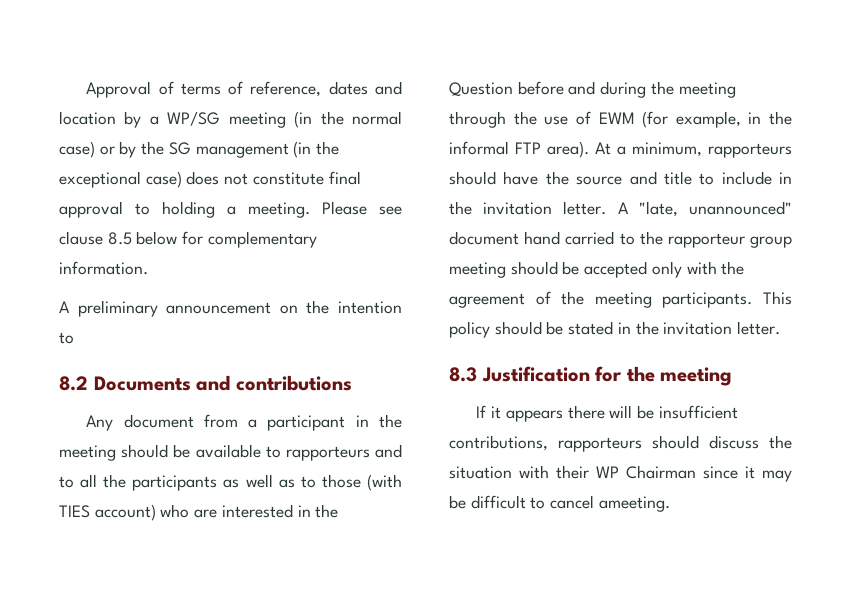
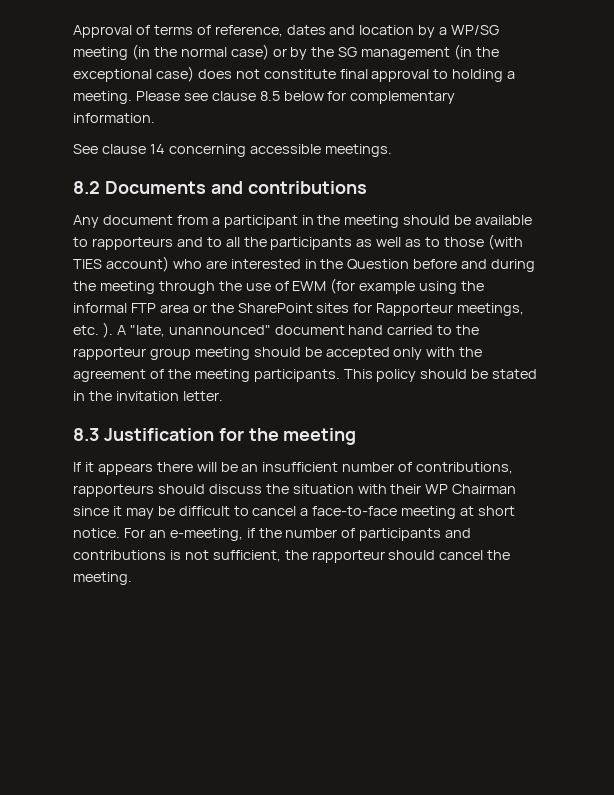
- A preliminary announcement on the intention to
+ See clause 14 concerning accessible meetings.
- Any document from a participant in the meeting should be available to rapporteurs and to all the participants as well as to those (with TIES account) who are interested in the Question before and during the meeting through the use of EWM (for example, in the informal FTP area). At a minimum, rapporteurs should have the source and title to include in the invitation letter.
+ Any document from a participant in the meeting should be available to rapporteurs and to all the participants as well as to those (with TIES account) who are interested in the Question before and during the meeting through the use of EWM (for example using the informal FTP area or the SharePoint sites for Rapporteur meetings, etc. ).
- If it appears there will be insufficient contributions, rapporteurs should discuss the situation with their WP Chairman since it may be difficult to cancel ameeting.
+ If it appears there will be an insufficient number of contributions, rapporteurs should discuss the situation with their WP Chairman since it may be difficult to cancel a face-to-face meeting at short notice. For an e-meeting, if the number of participants and contributions is not sufficient, the rapporteur should cancel the meeting.

